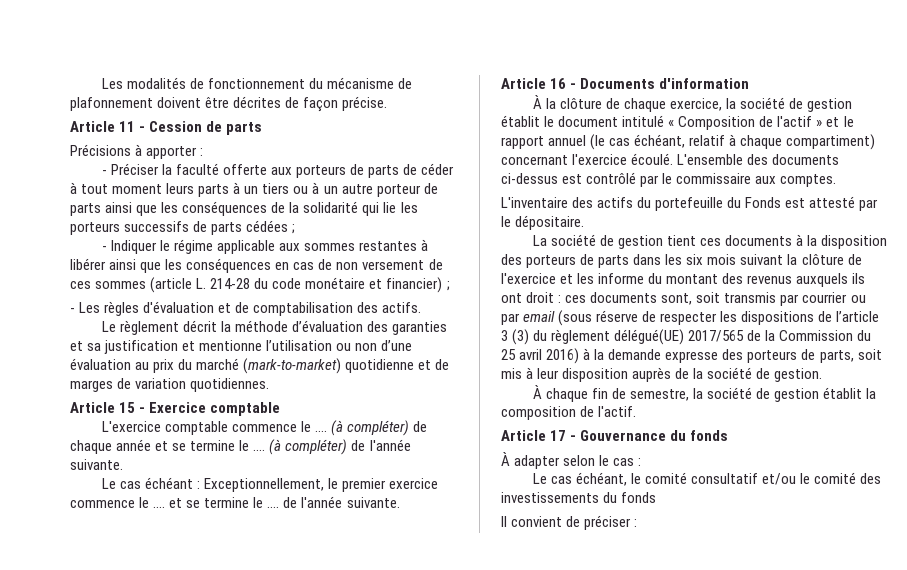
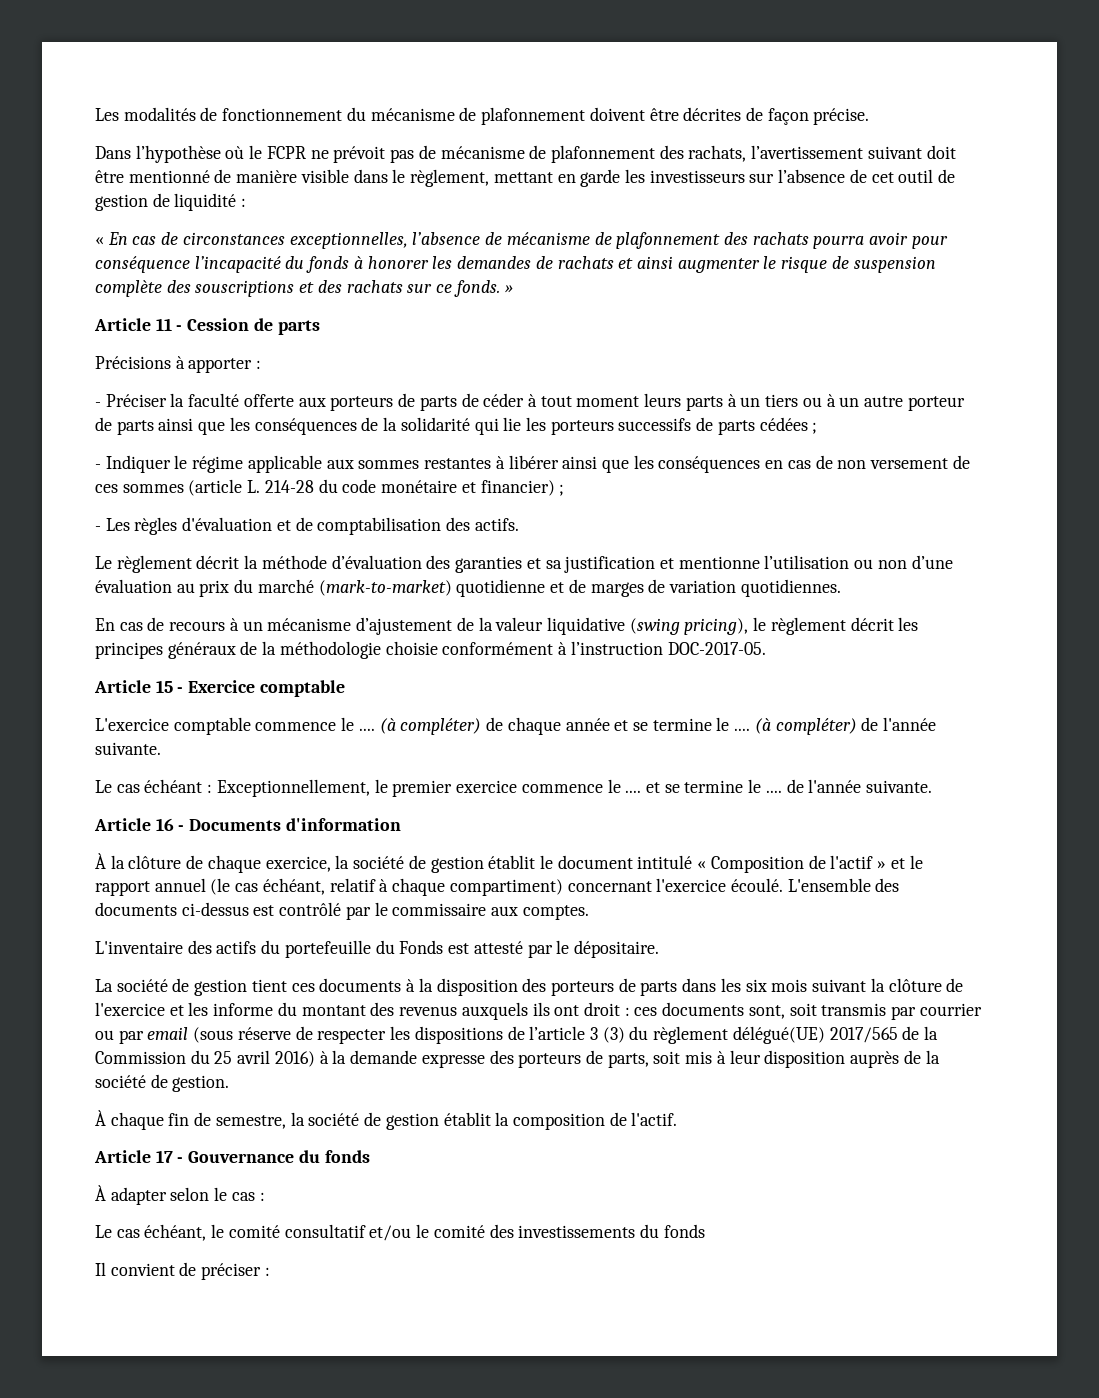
+ Dans l’hypothèse où le FCPR ne prévoit pas de mécanisme de plafonnement des rachats, l’avertissement suivant doit être mentionné de manière visible dans le règlement, mettant en garde les investisseurs sur l’absence de cet outil de gestion de liquidité :
+ « En cas de circonstances exceptionnelles, l’absence de mécanisme de plafonnement des rachats pourra avoir pour conséquence l’incapacité du fonds à honorer les demandes de rachats et ainsi augmenter le risque de suspension complète des souscriptions et des rachats sur ce fonds. »
+ En cas de recours à un mécanisme d’ajustement de la valeur liquidative (swing pricing), le règlement décrit les principes généraux de la méthodologie choisie conformément à l’instruction DOC-2017-05.

